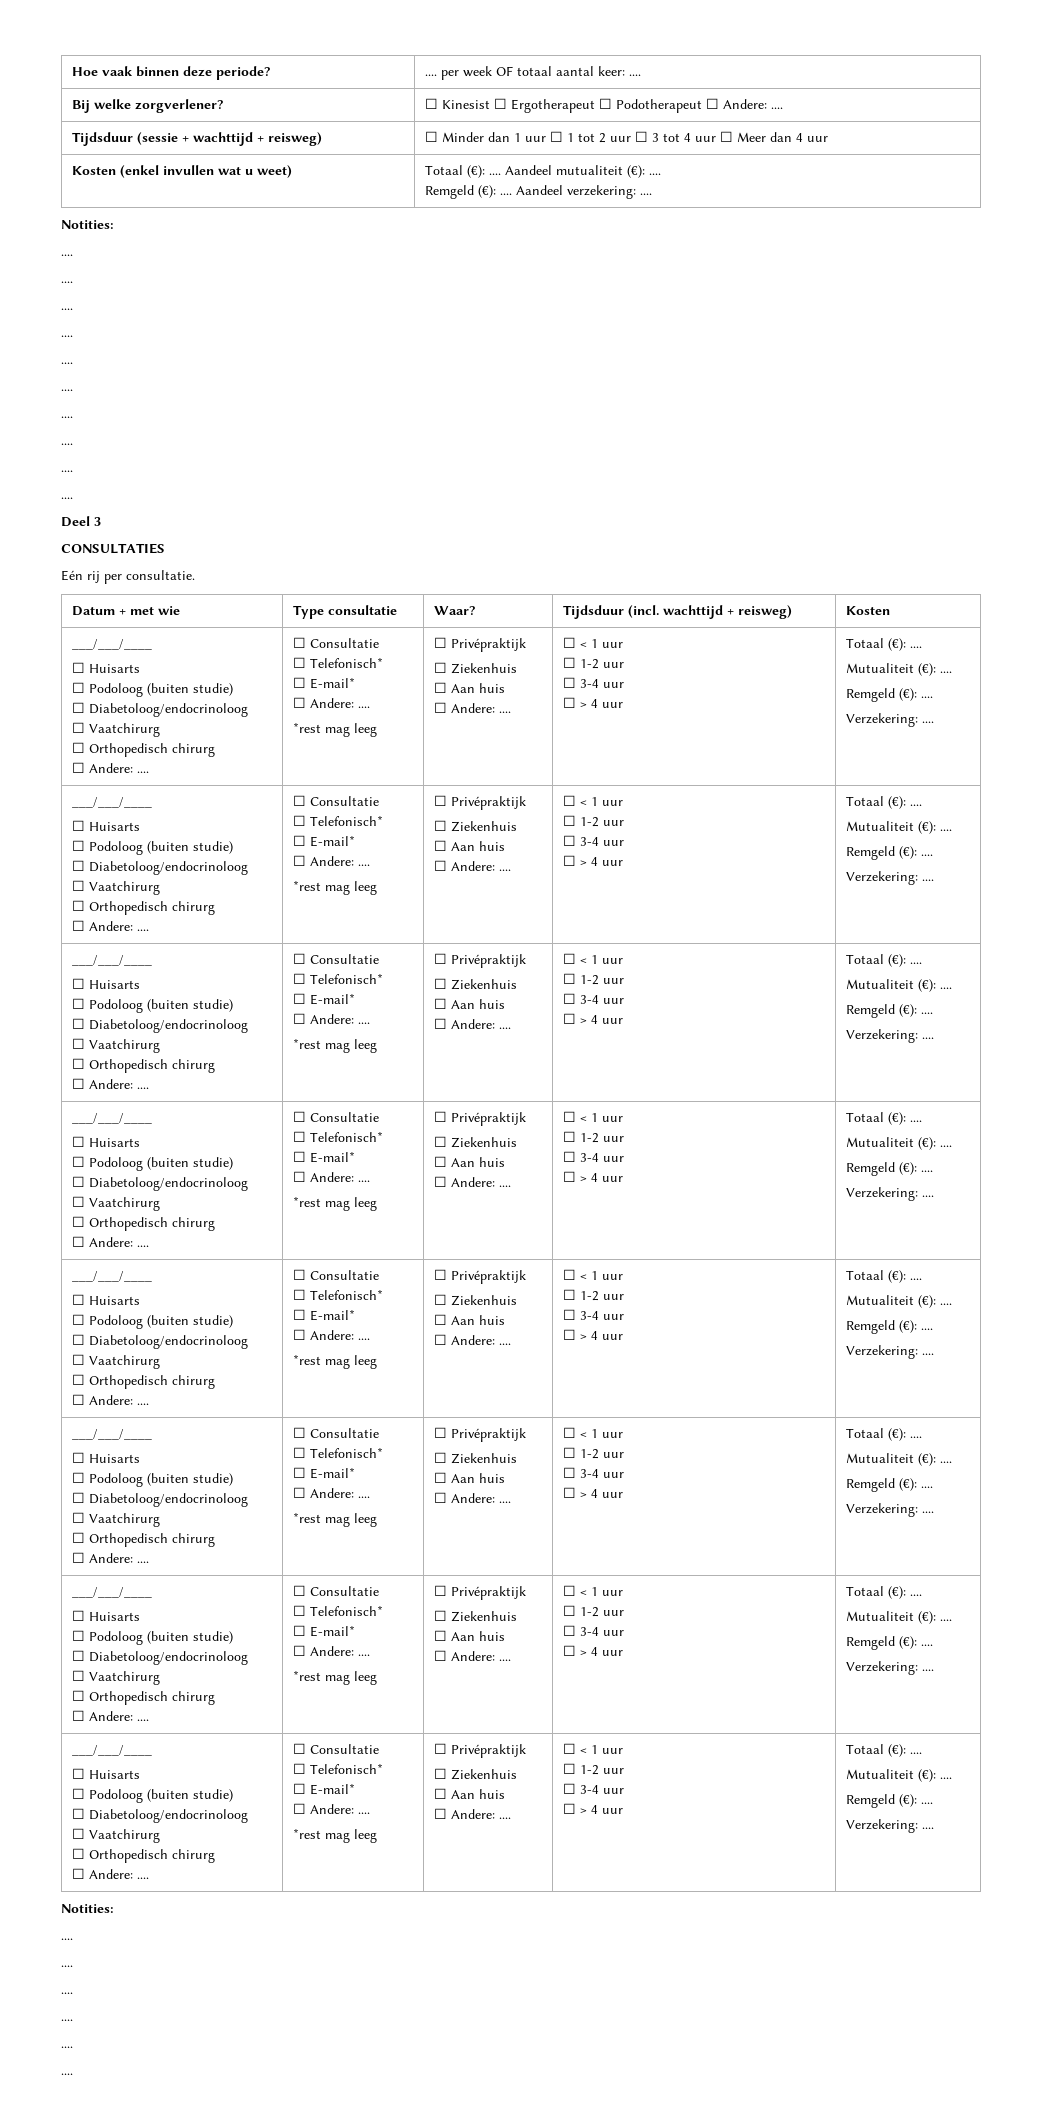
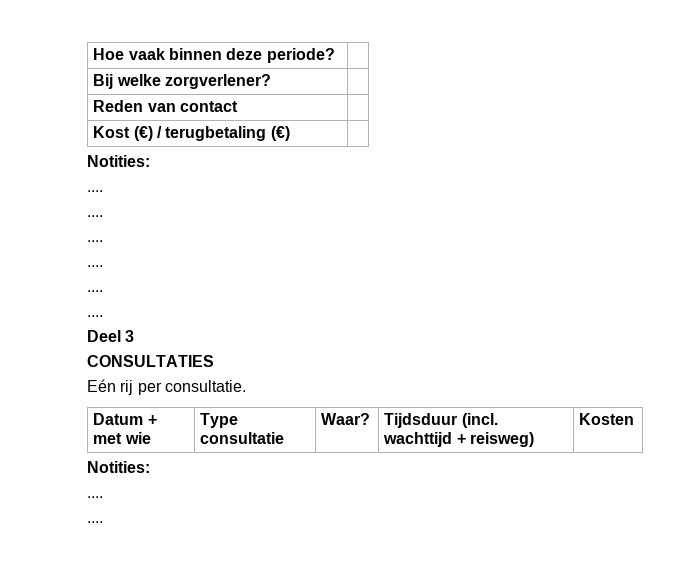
- Hoe vaak binnen deze periode? | .... per week OF totaal aantal keer: ....
- Bij welke zorgverlener? | ☐ Kinesist ☐ Ergotherapeut ☐ Podotherapeut ☐ Andere: ....
- Tijdsduur (sessie + wachttijd + reisweg) | ☐ Minder dan 1 uur ☐ 1 tot 2 uur ☐ 3 tot 4 uur ☐ Meer dan 4 uur
- Kosten (enkel invullen wat u weet) | Totaal (€): .... Aandeel mutualiteit (€): ....
- Remgeld (€): .... Aandeel verzekering: ....
+ Hoe vaak binnen deze periode? |
+ Bij welke zorgverlener? |
+ Reden van contact |
+ Kost (€) / terugbetaling (€) |
  Notities:
- ....
- ....
- ....
- ....
  Datum + met wie | Type consultatie | Waar? | Tijdsduur (incl. wachttijd + reisweg) | Kosten
- ___/___/____
- ☐ Huisarts
- ☐ Podoloog (buiten studie)
- ☐ Diabetoloog/endocrinoloog
- ☐ Vaatchirurg
- ☐ Orthopedisch chirurg
- ☐ Andere: .... | ☐ Consultatie
- ☐ Telefonisch*
- ☐ E-mail*
- ☐ Andere: ....
- *rest mag leeg | ☐ Privépraktijk
- ☐ Ziekenhuis
- ☐ Aan huis
- ☐ Andere: .... | ☐ < 1 uur
- ☐ 1-2 uur
- ☐ 3-4 uur
- ☐ > 4 uur | Totaal (€): ....
- Mutualiteit (€): ....
- Remgeld (€): ....
- Verzekering: ....
- ___/___/____
- ☐ Huisarts
- ☐ Podoloog (buiten studie)
- ☐ Diabetoloog/endocrinoloog
- ☐ Vaatchirurg
- ☐ Orthopedisch chirurg
- ☐ Andere: .... | ☐ Consultatie
- ☐ Telefonisch*
- ☐ E-mail*
- ☐ Andere: ....
- *rest mag leeg | ☐ Privépraktijk
- ☐ Ziekenhuis
- ☐ Aan huis
- ☐ Andere: .... | ☐ < 1 uur
- ☐ 1-2 uur
- ☐ 3-4 uur
- ☐ > 4 uur | Totaal (€): ....
- Mutualiteit (€): ....
- Remgeld (€): ....
- Verzekering: ....
- ___/___/____
- ☐ Huisarts
- ☐ Podoloog (buiten studie)
- ☐ Diabetoloog/endocrinoloog
- ☐ Vaatchirurg
- ☐ Orthopedisch chirurg
- ☐ Andere: .... | ☐ Consultatie
- ☐ Telefonisch*
- ☐ E-mail*
- ☐ Andere: ....
- *rest mag leeg | ☐ Privépraktijk
- ☐ Ziekenhuis
- ☐ Aan huis
- ☐ Andere: .... | ☐ < 1 uur
- ☐ 1-2 uur
- ☐ 3-4 uur
- ☐ > 4 uur | Totaal (€): ....
- Mutualiteit (€): ....
- Remgeld (€): ....
- Verzekering: ....
- ___/___/____
- ☐ Huisarts
- ☐ Podoloog (buiten studie)
- ☐ Diabetoloog/endocrinoloog
- ☐ Vaatchirurg
- ☐ Orthopedisch chirurg
- ☐ Andere: .... | ☐ Consultatie
- ☐ Telefonisch*
- ☐ E-mail*
- ☐ Andere: ....
- *rest mag leeg | ☐ Privépraktijk
- ☐ Ziekenhuis
- ☐ Aan huis
- ☐ Andere: .... | ☐ < 1 uur
- ☐ 1-2 uur
- ☐ 3-4 uur
- ☐ > 4 uur | Totaal (€): ....
- Mutualiteit (€): ....
- Remgeld (€): ....
- Verzekering: ....
- ___/___/____
- ☐ Huisarts
- ☐ Podoloog (buiten studie)
- ☐ Diabetoloog/endocrinoloog
- ☐ Vaatchirurg
- ☐ Orthopedisch chirurg
- ☐ Andere: .... | ☐ Consultatie
- ☐ Telefonisch*
- ☐ E-mail*
- ☐ Andere: ....
- *rest mag leeg | ☐ Privépraktijk
- ☐ Ziekenhuis
- ☐ Aan huis
- ☐ Andere: .... | ☐ < 1 uur
- ☐ 1-2 uur
- ☐ 3-4 uur
- ☐ > 4 uur | Totaal (€): ....
- Mutualiteit (€): ....
- Remgeld (€): ....
- Verzekering: ....
- ___/___/____
- ☐ Huisarts
- ☐ Podoloog (buiten studie)
- ☐ Diabetoloog/endocrinoloog
- ☐ Vaatchirurg
- ☐ Orthopedisch chirurg
- ☐ Andere: .... | ☐ Consultatie
- ☐ Telefonisch*
- ☐ E-mail*
- ☐ Andere: ....
- *rest mag leeg | ☐ Privépraktijk
- ☐ Ziekenhuis
- ☐ Aan huis
- ☐ Andere: .... | ☐ < 1 uur
- ☐ 1-2 uur
- ☐ 3-4 uur
- ☐ > 4 uur | Totaal (€): ....
- Mutualiteit (€): ....
- Remgeld (€): ....
- Verzekering: ....
- ___/___/____
- ☐ Huisarts
- ☐ Podoloog (buiten studie)
- ☐ Diabetoloog/endocrinoloog
- ☐ Vaatchirurg
- ☐ Orthopedisch chirurg
- ☐ Andere: .... | ☐ Consultatie
- ☐ Telefonisch*
- ☐ E-mail*
- ☐ Andere: ....
- *rest mag leeg | ☐ Privépraktijk
- ☐ Ziekenhuis
- ☐ Aan huis
- ☐ Andere: .... | ☐ < 1 uur
- ☐ 1-2 uur
- ☐ 3-4 uur
- ☐ > 4 uur | Totaal (€): ....
- Mutualiteit (€): ....
- Remgeld (€): ....
- Verzekering: ....
- ___/___/____
- ☐ Huisarts
- ☐ Podoloog (buiten studie)
- ☐ Diabetoloog/endocrinoloog
- ☐ Vaatchirurg
- ☐ Orthopedisch chirurg
- ☐ Andere: .... | ☐ Consultatie
- ☐ Telefonisch*
- ☐ E-mail*
- ☐ Andere: ....
- *rest mag leeg | ☐ Privépraktijk
- ☐ Ziekenhuis
- ☐ Aan huis
- ☐ Andere: .... | ☐ < 1 uur
- ☐ 1-2 uur
- ☐ 3-4 uur
- ☐ > 4 uur | Totaal (€): ....
- Mutualiteit (€): ....
- Remgeld (€): ....
- Verzekering: ....
  Notities:
- ....
- ....
- ....
- ....

